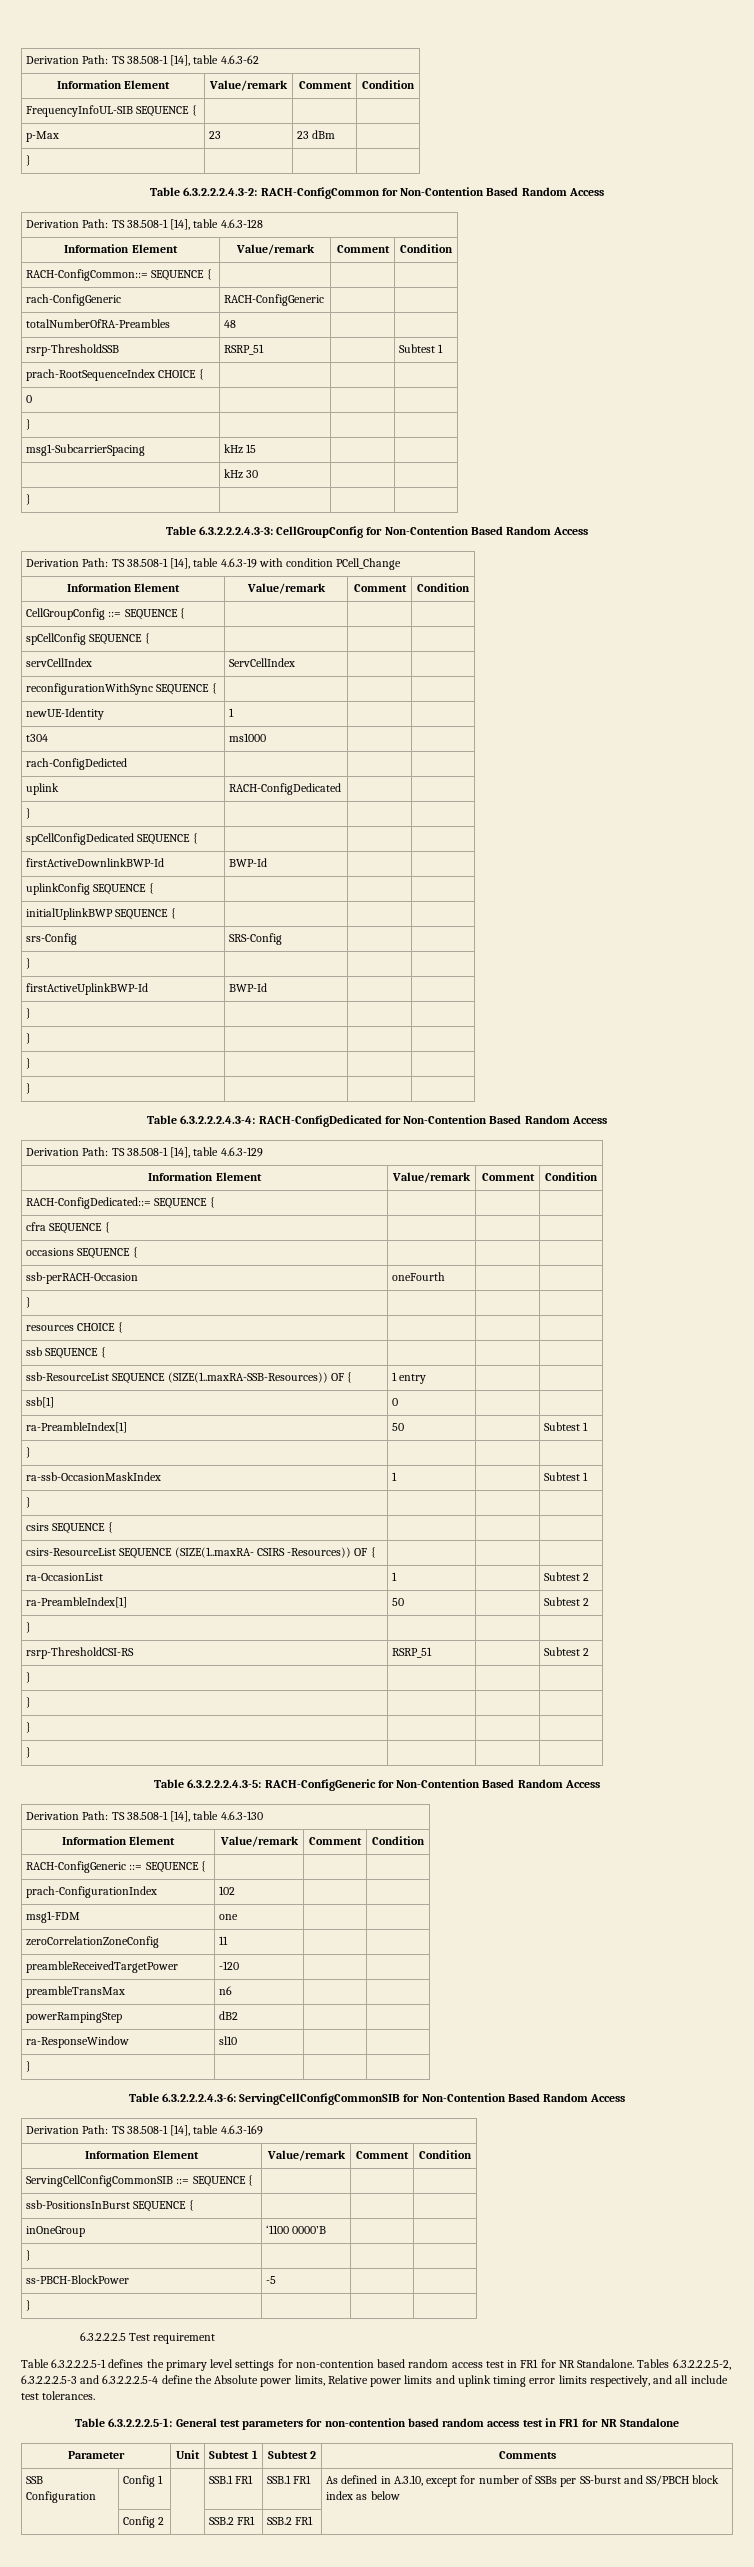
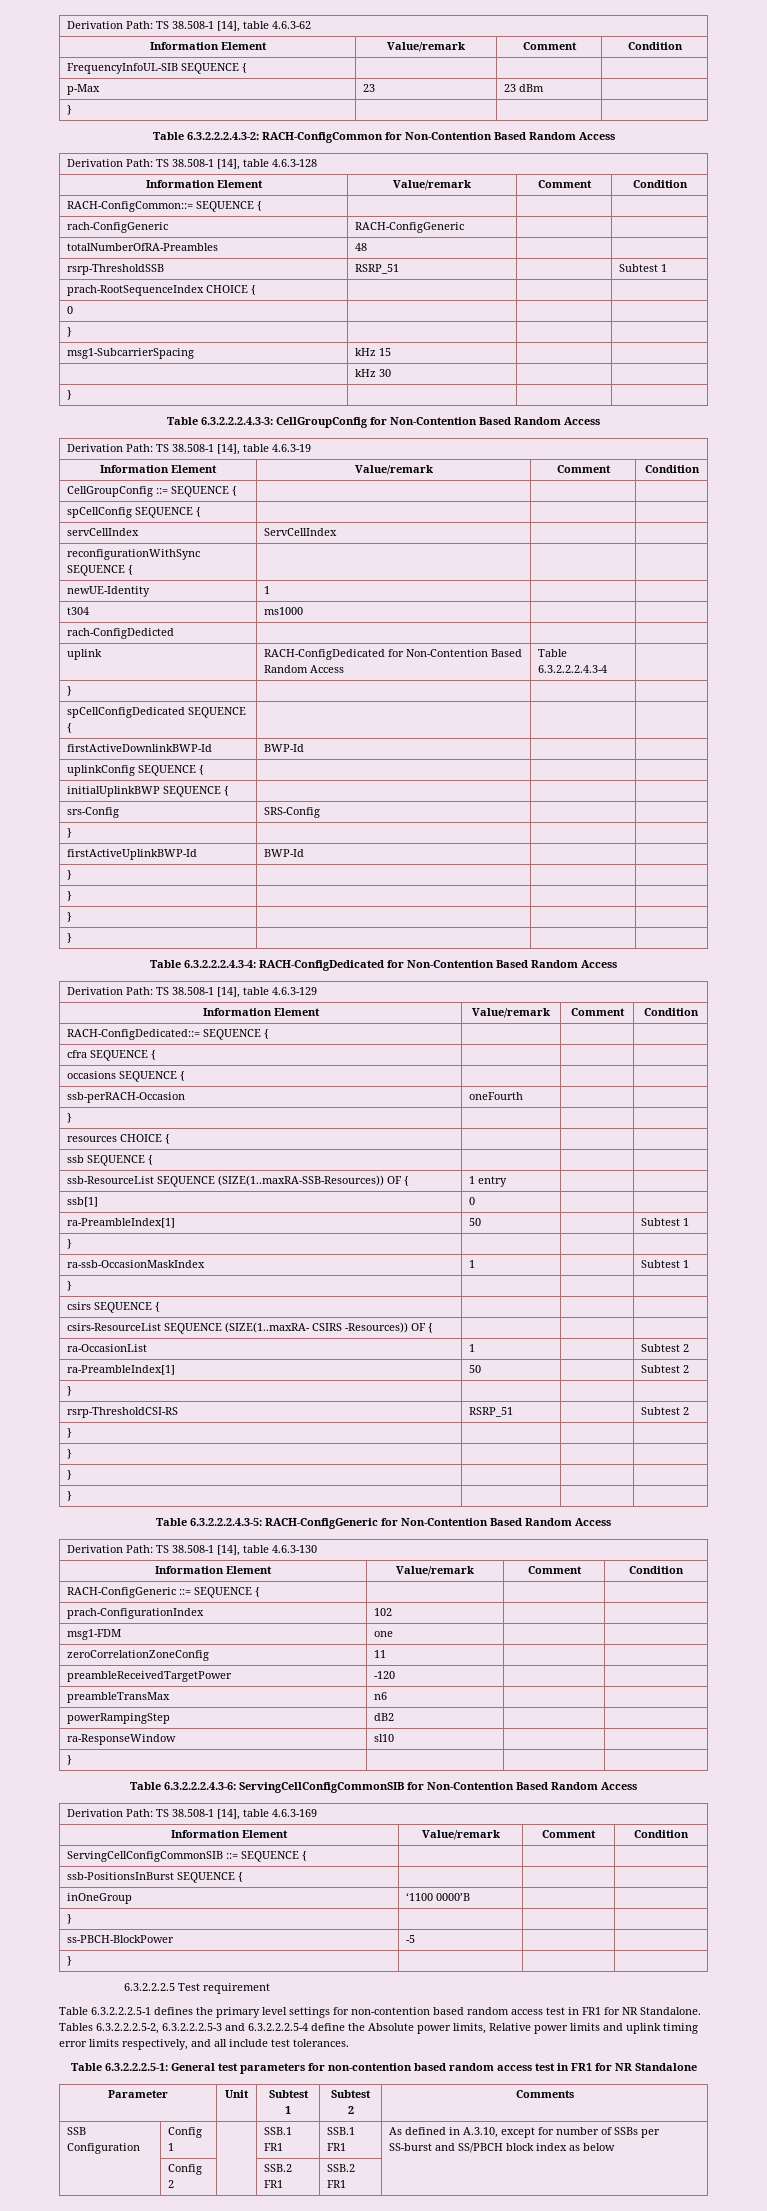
- Derivation Path: TS 38.508-1 [14], table 4.6.3-19 with condition PCell_Change
+ Derivation Path: TS 38.508-1 [14], table 4.6.3-19
- uplink | RACH-ConfigDedicated | |
+ uplink | RACH-ConfigDedicated for Non-Contention Based Random Access | Table 6.3.2.2.2.4.3-4 |

